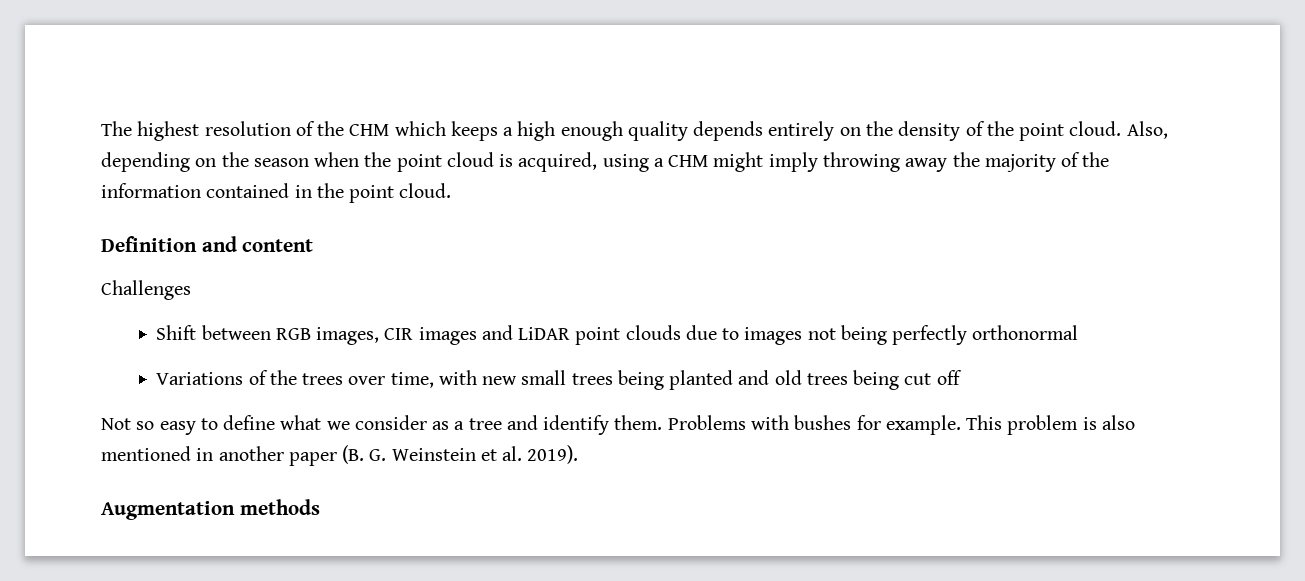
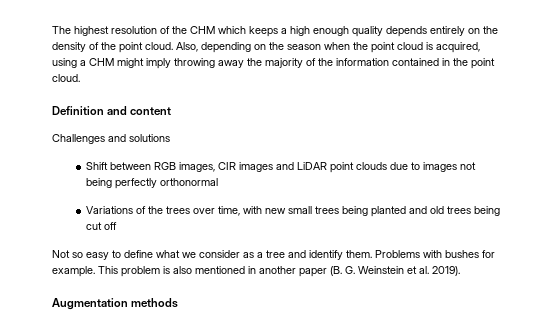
- Challenges
+ Challenges and solutions

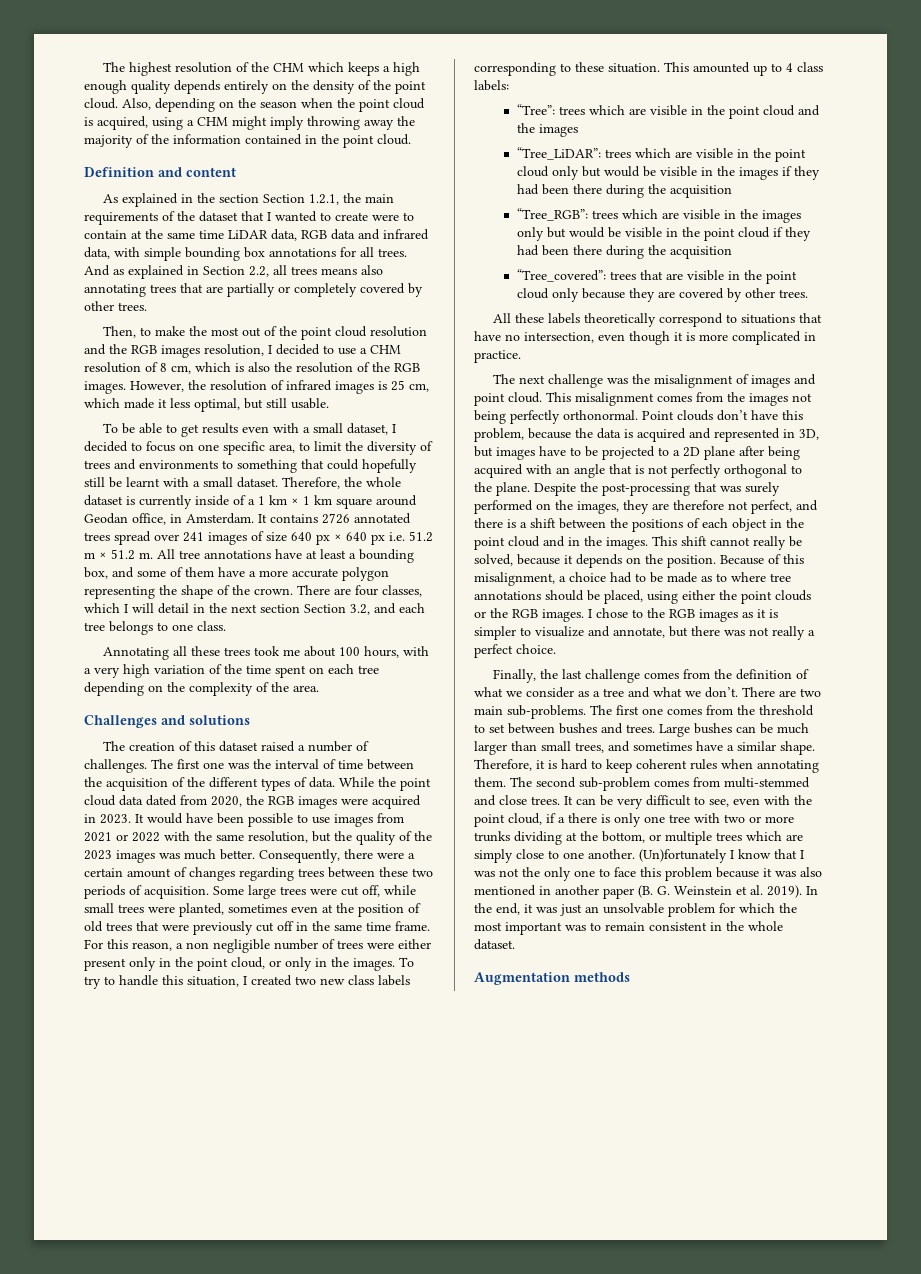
+ As explained in the section Section 1.2.1, the main requirements of the dataset that I wanted to create were to contain at the same time LiDAR data, RGB data and infrared data, with simple bounding box annotations for all trees. And as explained in Section 2.2, all trees means also annotating trees that are partially or completely covered by other trees.
+ Then, to make the most out of the point cloud resolution and the RGB images resolution, I decided to use a CHM resolution of 8 cm, which is also the resolution of the RGB images. However, the resolution of infrared images is 25 cm, which made it less optimal, but still usable.
+ To be able to get results even with a small dataset, I decided to focus on one specific area, to limit the diversity of trees and environments to something that could hopefully still be learnt with a small dataset. Therefore, the whole dataset is currently inside of a 1 km × 1 km square around Geodan office, in Amsterdam. It contains 2726 annotated trees spread over 241 images of size 640 px × 640 px i.e. 51.2 m × 51.2 m. All tree annotations have at least a bounding box, and some of them have a more accurate polygon representing the shape of the crown. There are four classes, which I will detail in the next section Section 3.2, and each tree belongs to one class.
+ Annotating all these trees took me about 100 hours, with a very high variation of the time spent on each tree depending on the complexity of the area.
  Challenges and solutions
- Shift between RGB images, CIR images and LiDAR point clouds due to images not being perfectly orthonormal
- Variations of the trees over time, with new small trees being planted and old trees being cut off
- Not so easy to define what we consider as a tree and identify them. Problems with bushes for example. This problem is also mentioned in another paper (B. G. Weinstein et al. 2019).
+ The creation of this dataset raised a number of challenges. The first one was the interval of time between the acquisition of the different types of data. While the point cloud data dated from 2020, the RGB images were acquired in 2023. It would have been possible to use images from 2021 or 2022 with the same resolution, but the quality of the 2023 images was much better. Consequently, there were a certain amount of changes regarding trees between these two periods of acquisition. Some large trees were cut off, while small trees were planted, sometimes even at the position of old trees that were previously cut off in the same time frame. For this reason, a non negligible number of trees were either present only in the point cloud, or only in the images. To try to handle this situation, I created two new class labels corresponding to these situation. This amounted up to 4 class labels:
+ “Tree”: trees which are visible in the point cloud and the images
+ “Tree_LiDAR”: trees which are visible in the point cloud only but would be visible in the images if they had been there during the acquisition
+ “Tree_RGB”: trees which are visible in the images only but would be visible in the point cloud if they had been there during the acquisition
+ “Tree_covered”: trees that are visible in the point cloud only because they are covered by other trees.
+ All these labels theoretically correspond to situations that have no intersection, even though it is more complicated in practice.
+ The next challenge was the misalignment of images and point cloud. This misalignment comes from the images not being perfectly orthonormal. Point clouds don’t have this problem, because the data is acquired and represented in 3D, but images have to be projected to a 2D plane after being acquired with an angle that is not perfectly orthogonal to the plane. Despite the post-processing that was surely performed on the images, they are therefore not perfect, and there is a shift between the positions of each object in the point cloud and in the images. This shift cannot really be solved, because it depends on the position. Because of this misalignment, a choice had to be made as to where tree annotations should be placed, using either the point clouds or the RGB images. I chose to the RGB images as it is simpler to visualize and annotate, but there was not really a perfect choice.
+ Finally, the last challenge comes from the definition of what we consider as a tree and what we don’t. There are two main sub-problems. The first one comes from the threshold to set between bushes and trees. Large bushes can be much larger than small trees, and sometimes have a similar shape. Therefore, it is hard to keep coherent rules when annotating them. The second sub-problem comes from multi-stemmed and close trees. It can be very difficult to see, even with the point cloud, if a there is only one tree with two or more trunks dividing at the bottom, or multiple trees which are simply close to one another. (Un)fortunately I know that I was not the only one to face this problem because it was also mentioned in another paper (B. G. Weinstein et al. 2019). In the end, it was just an unsolvable problem for which the most important was to remain consistent in the whole dataset.

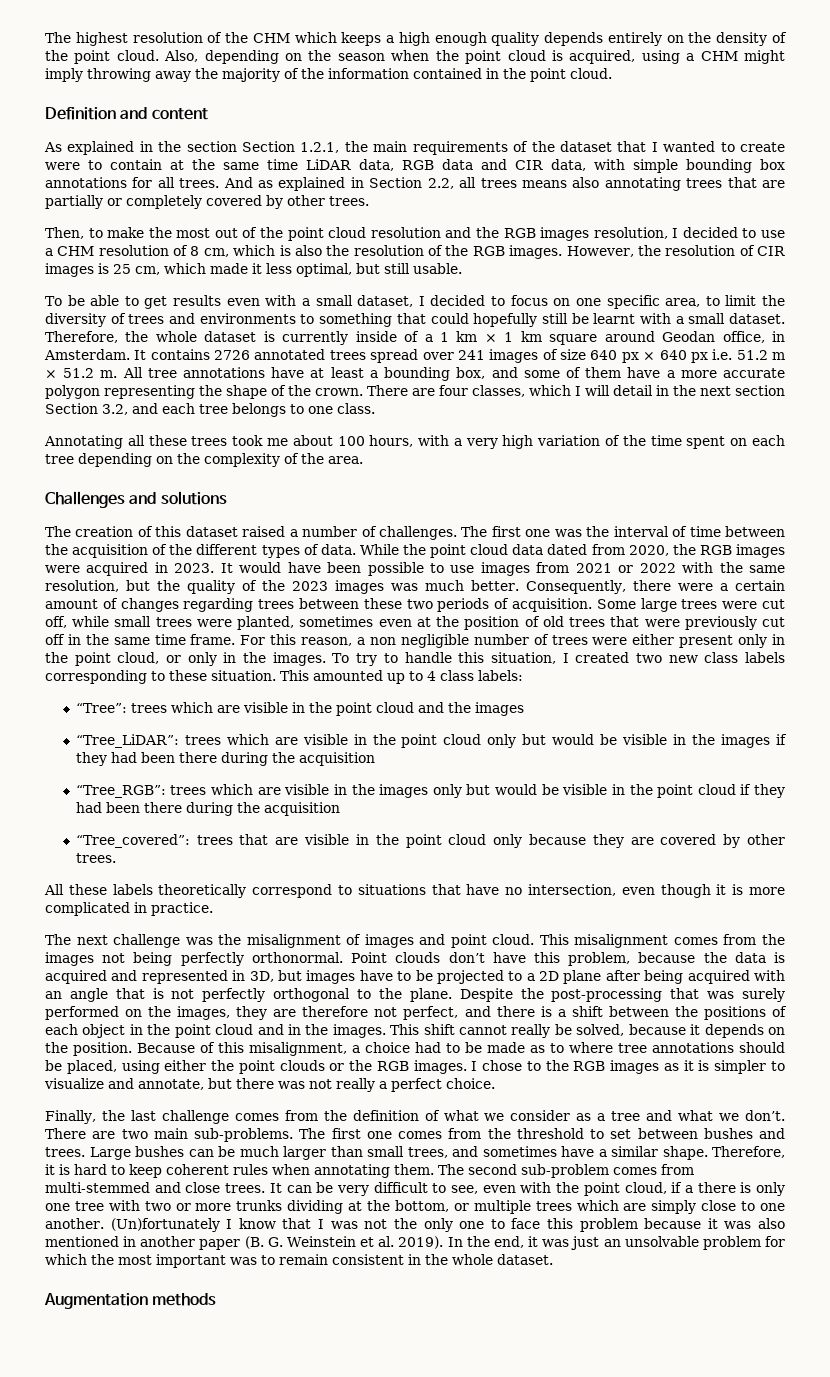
- As explained in the section Section 1.2.1, the main requirements of the dataset that I wanted to create were to contain at the same time LiDAR data, RGB data and infrared data, with simple bounding box annotations for all trees.
+ As explained in the section Section 1.2.1, the main requirements of the dataset that I wanted to create were to contain at the same time LiDAR data, RGB data and CIR data, with simple bounding box annotations for all trees.
- However, the resolution of infrared images is 25 cm, which made it less optimal, but still usable.
+ However, the resolution of CIR images is 25 cm, which made it less optimal, but still usable.

